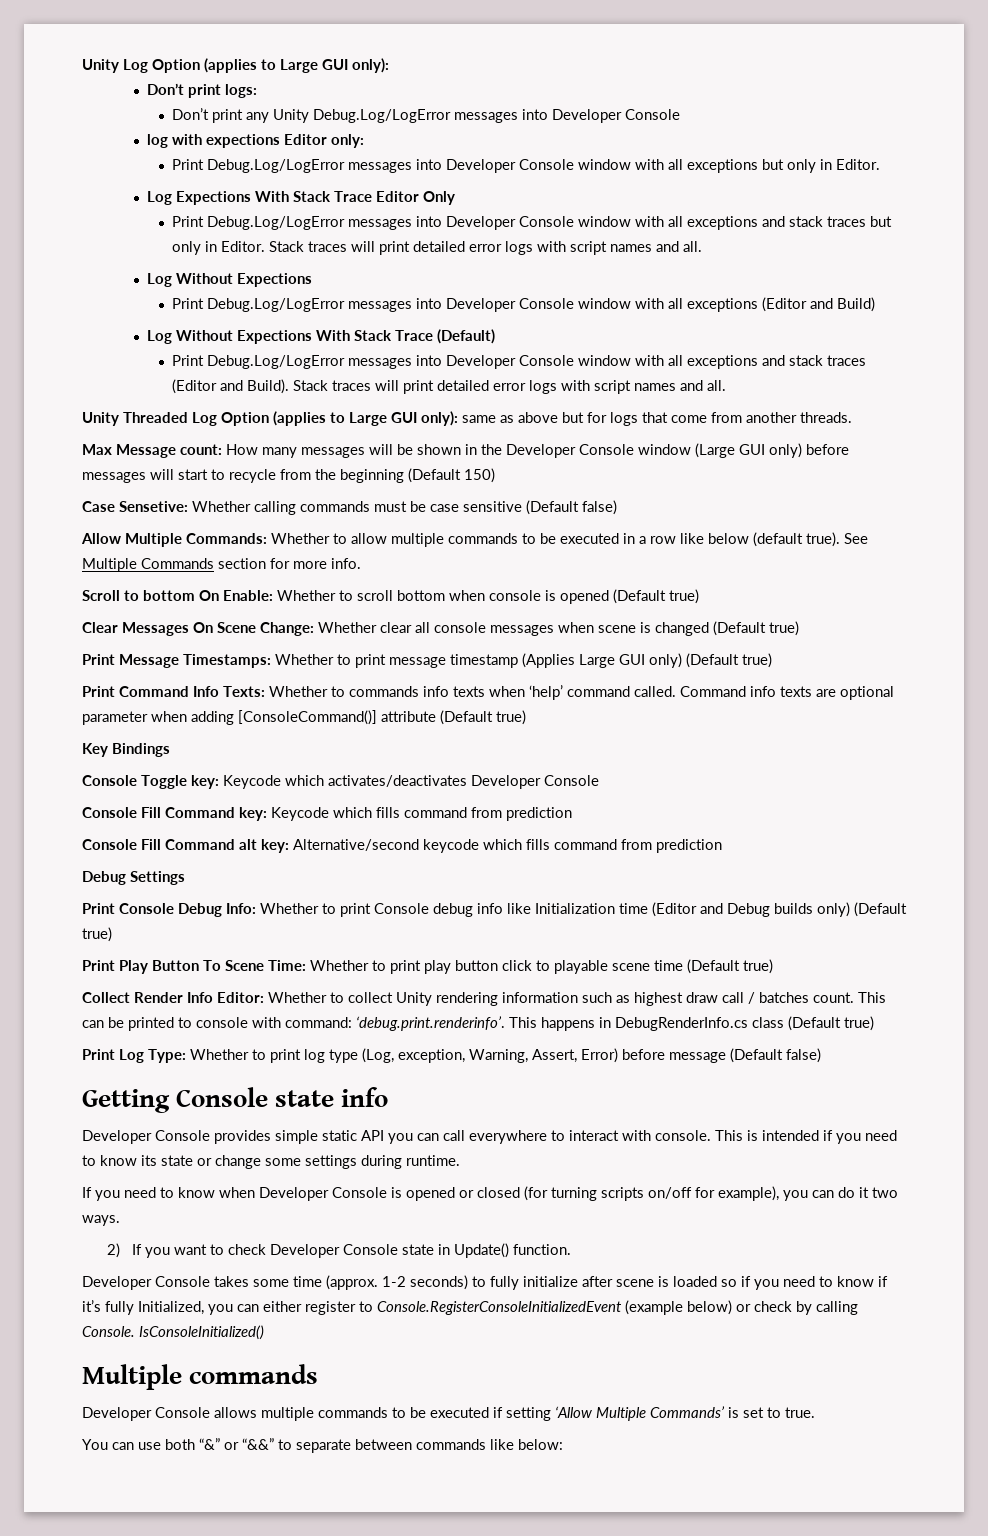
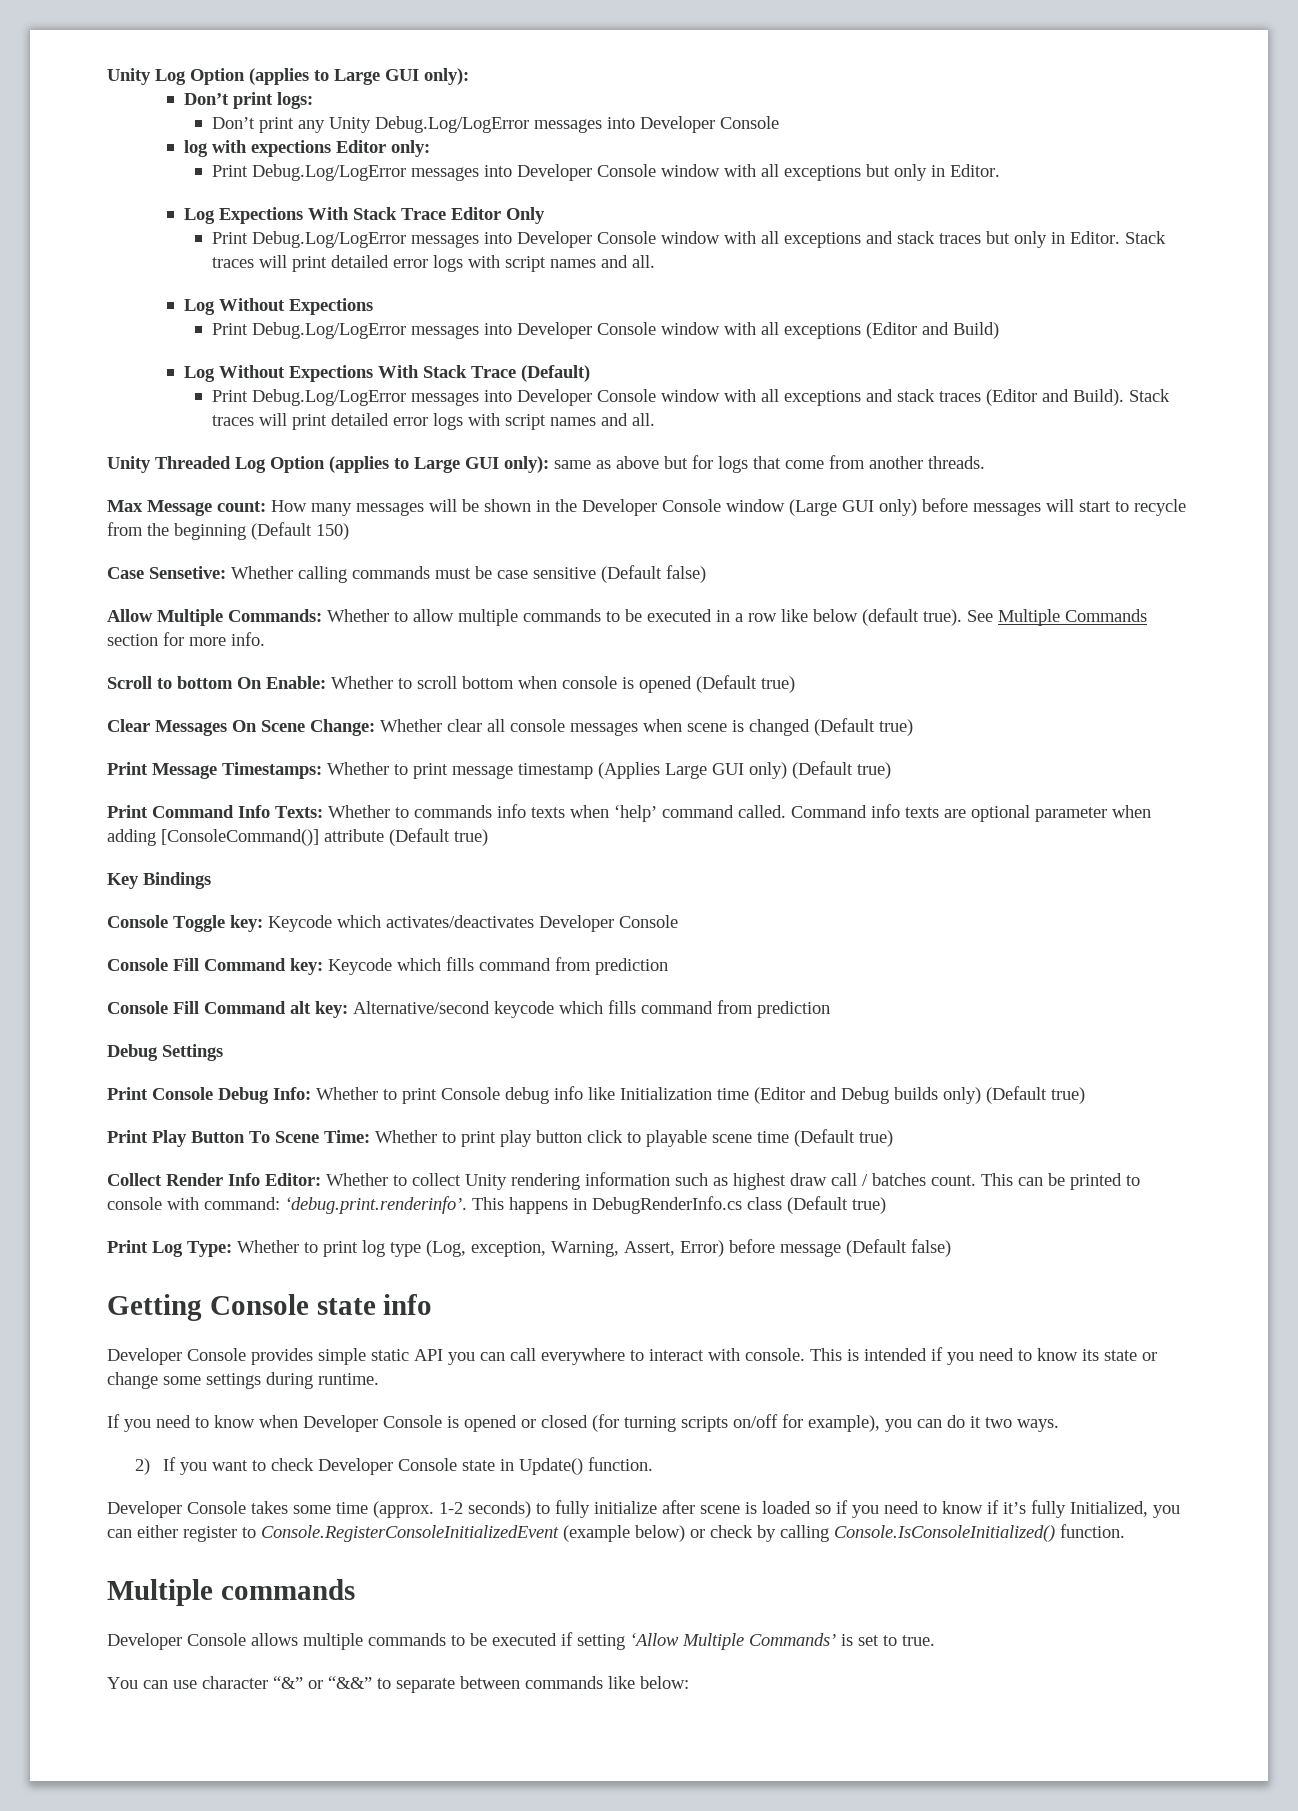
- Developer Console takes some time (approx. 1-2 seconds) to fully initialize after scene is loaded so if you need to know if it’s fully Initialized, you can either register to Console.RegisterConsoleInitializedEvent (example below) or check by calling Console. IsConsoleInitialized()
+ Developer Console takes some time (approx. 1-2 seconds) to fully initialize after scene is loaded so if you need to know if it’s fully Initialized, you can either register to Console.RegisterConsoleInitializedEvent (example below) or check by calling Console.IsConsoleInitialized() function.
- You can use both “&” or “&&” to separate between commands like below:
+ You can use character “&” or “&&” to separate between commands like below:

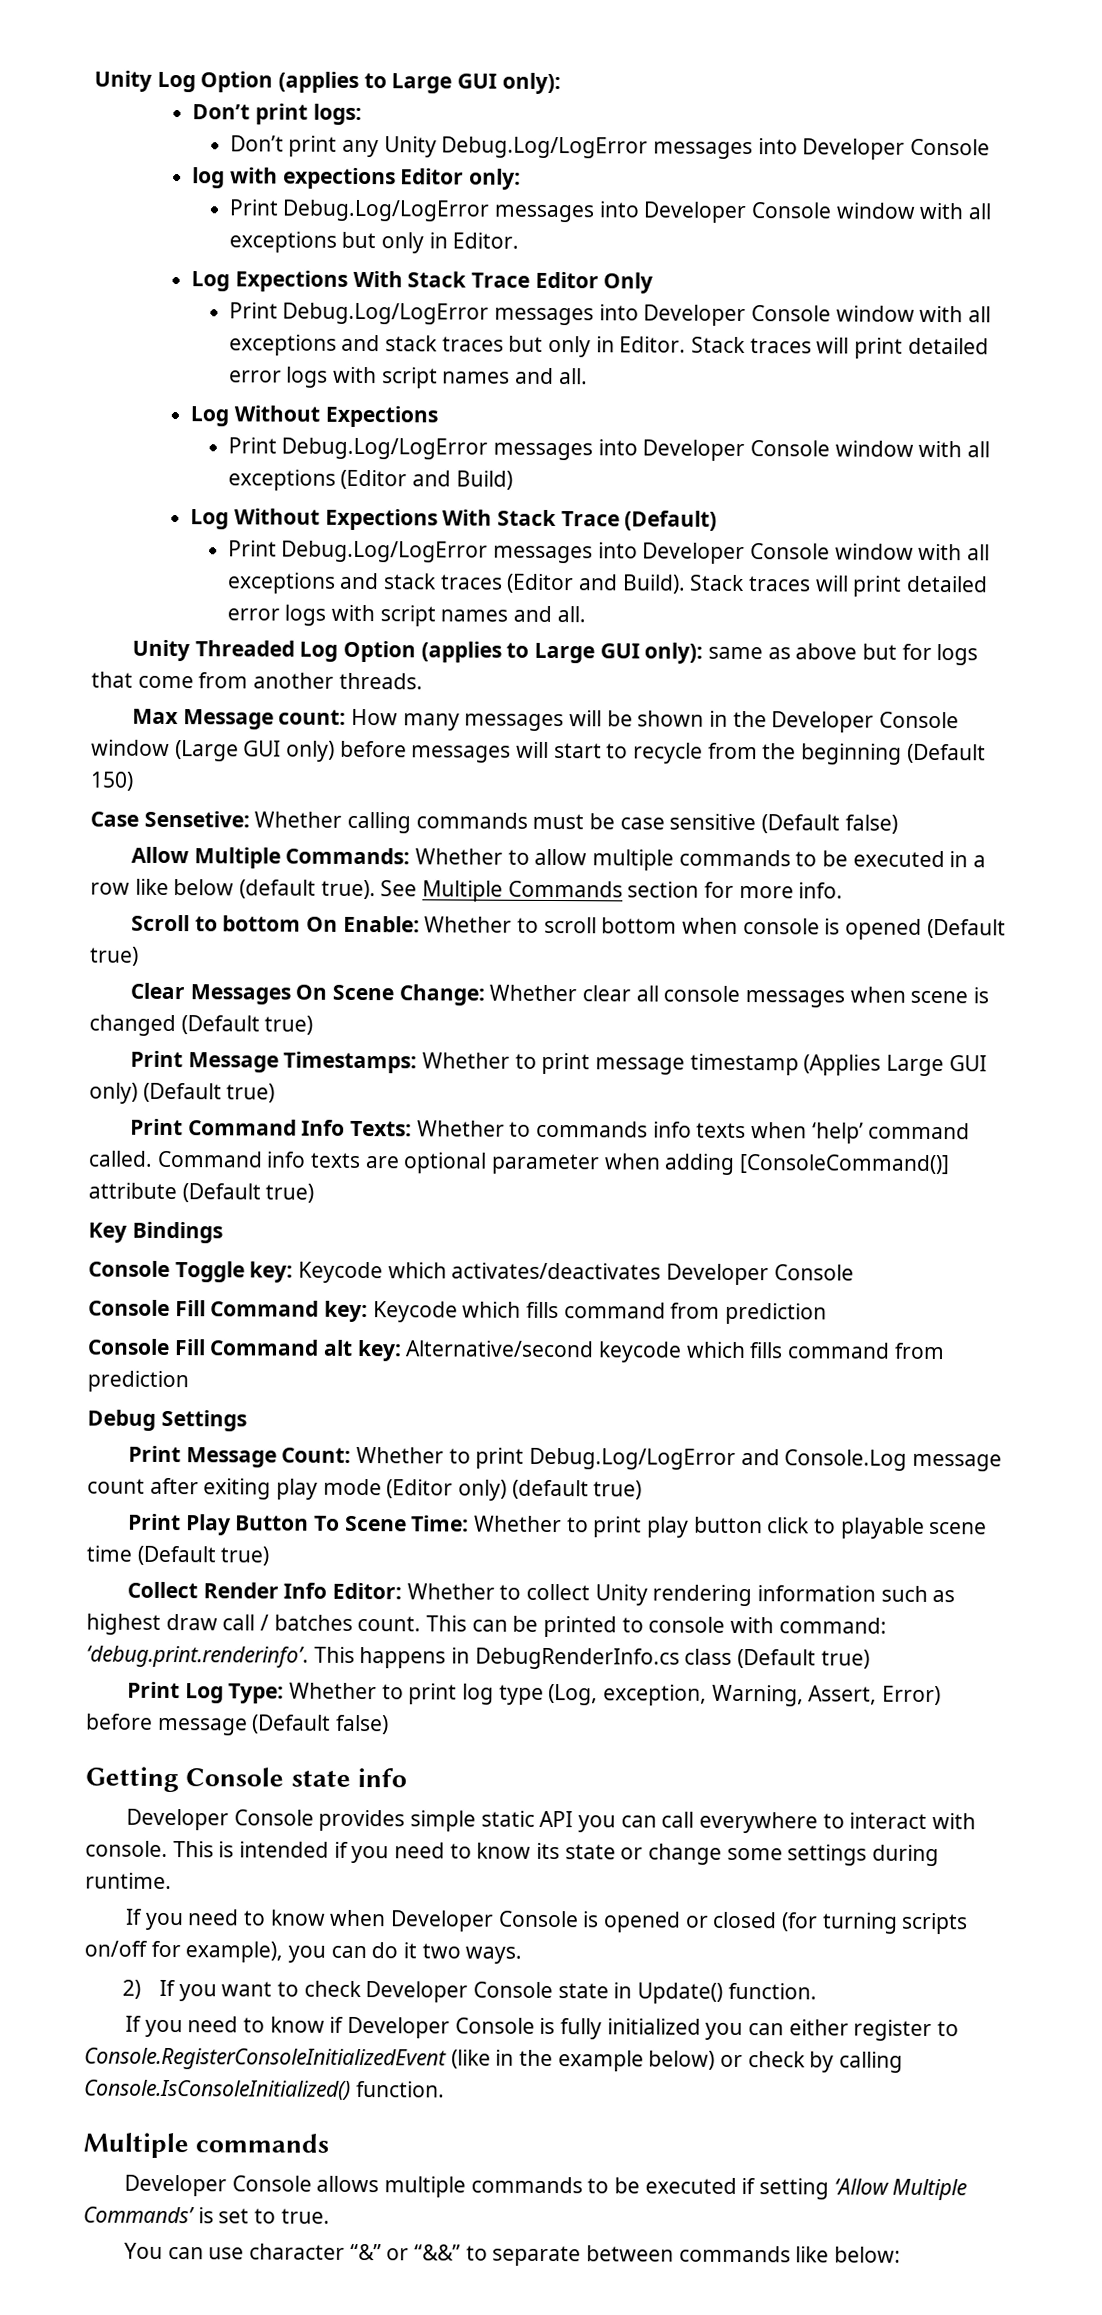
- Print Console Debug Info: Whether to print Console debug info like Initialization time (Editor and Debug builds only) (Default true)
+ Print Message Count: Whether to print Debug.Log/LogError and Console.Log message count after exiting play mode (Editor only) (default true)
- Developer Console takes some time (approx. 1-2 seconds) to fully initialize after scene is loaded so if you need to know if it’s fully Initialized, you can either register to Console.RegisterConsoleInitializedEvent (example below) or check by calling Console.IsConsoleInitialized() function.
+ If you need to know if Developer Console is fully initialized you can either register to Console.RegisterConsoleInitializedEvent (like in the example below) or check by calling Console.IsConsoleInitialized() function.

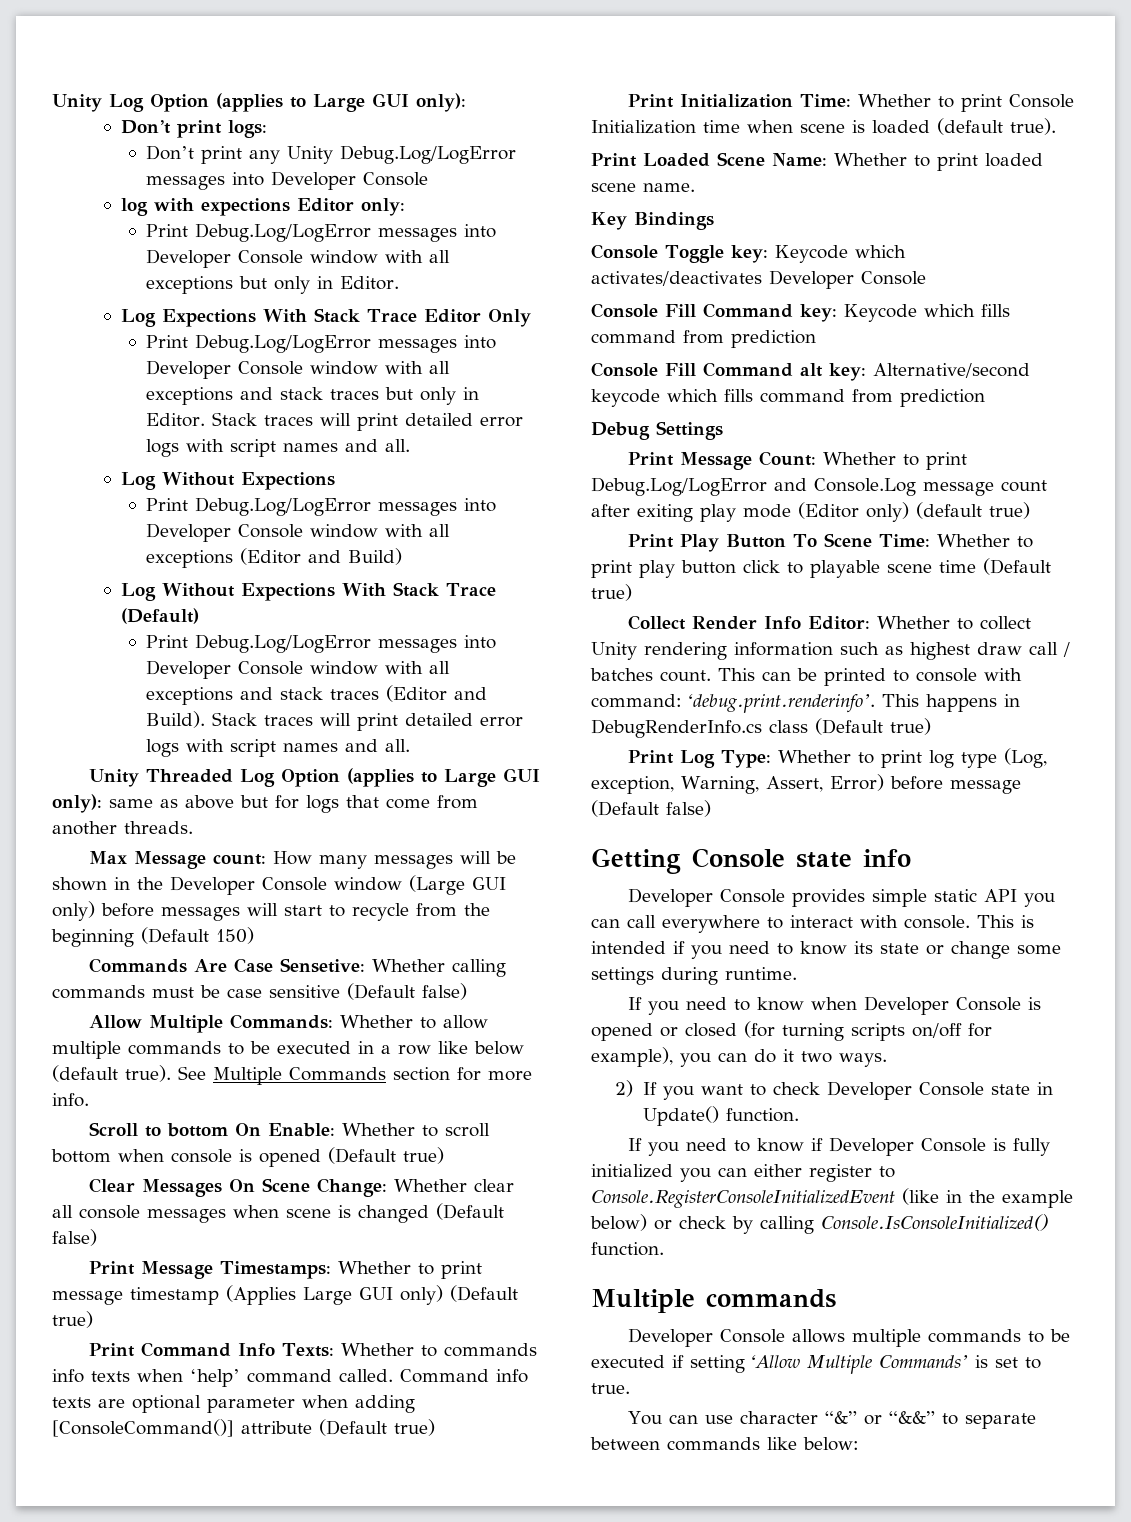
- Case Sensetive: Whether calling commands must be case sensitive (Default false)
+ Commands Are Case Sensetive: Whether calling commands must be case sensitive (Default false)
- Clear Messages On Scene Change: Whether clear all console messages when scene is changed (Default true)
+ Clear Messages On Scene Change: Whether clear all console messages when scene is changed (Default false)
+ Print Initialization Time: Whether to print Console Initialization time when scene is loaded (default true).
+ Print Loaded Scene Name: Whether to print loaded scene name.

